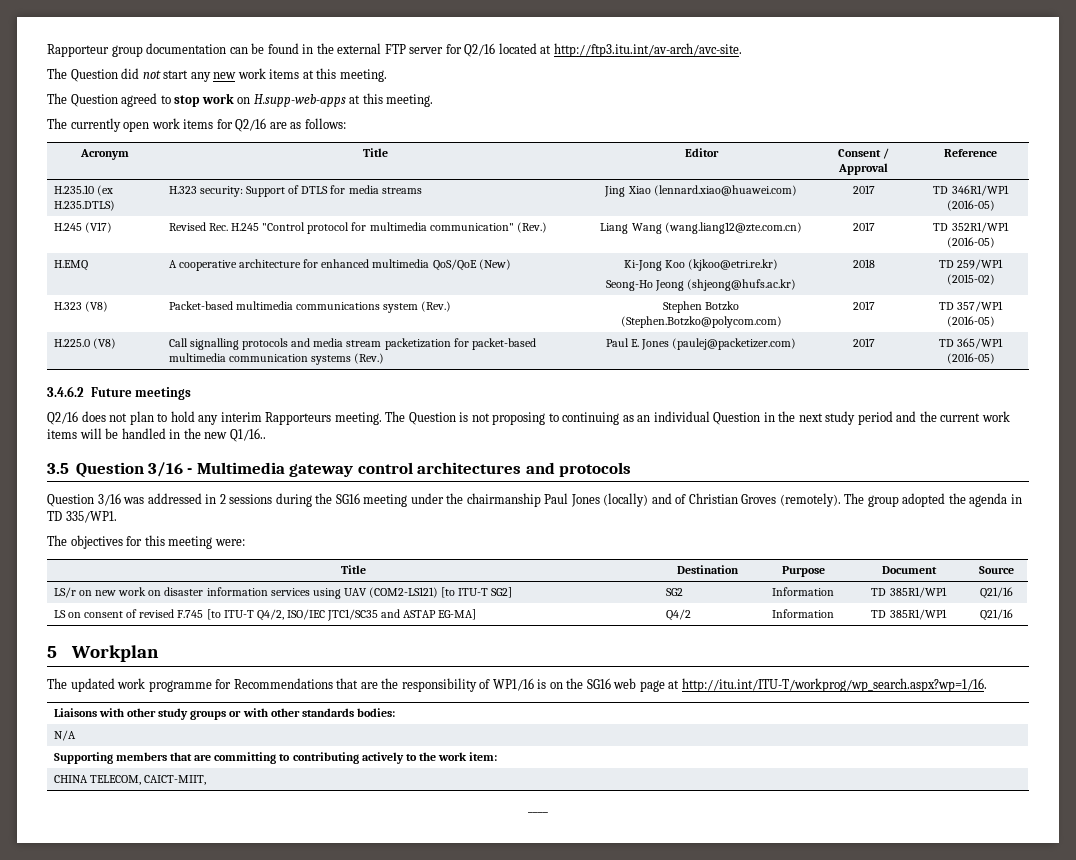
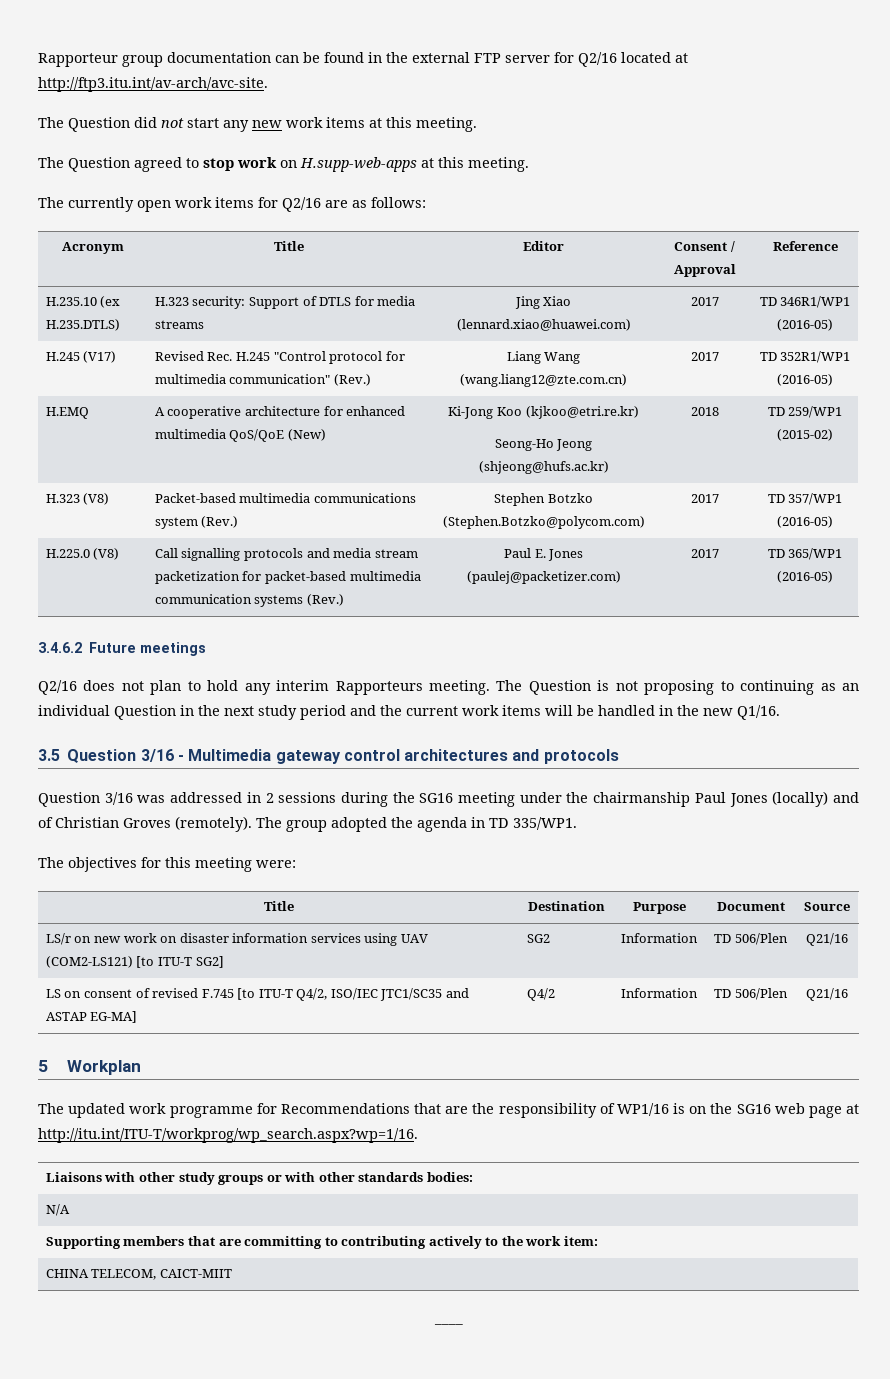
- The Question is not proposing to continuing as an individual Question in the next study period and the current work items will be handled in the new Q1/16..
+ The Question is not proposing to continuing as an individual Question in the next study period and the current work items will be handled in the new Q1/16.
- LS/r on new work on disaster information services using UAV (COM2-LS121) [to ITU-T SG2] | SG2 | Information | TD 385R1/WP1 | Q21/16
+ LS/r on new work on disaster information services using UAV (COM2-LS121) [to ITU-T SG2] | SG2 | Information | TD 506/Plen | Q21/16
- LS on consent of revised F.745 [to ITU-T Q4/2, ISO/IEC JTC1/SC35 and ASTAP EG-MA] | Q4/2 | Information | TD 385R1/WP1 | Q21/16
+ LS on consent of revised F.745 [to ITU-T Q4/2, ISO/IEC JTC1/SC35 and ASTAP EG-MA] | Q4/2 | Information | TD 506/Plen | Q21/16
- CHINA TELECOM, CAICT-MIIT,
+ CHINA TELECOM, CAICT-MIIT

